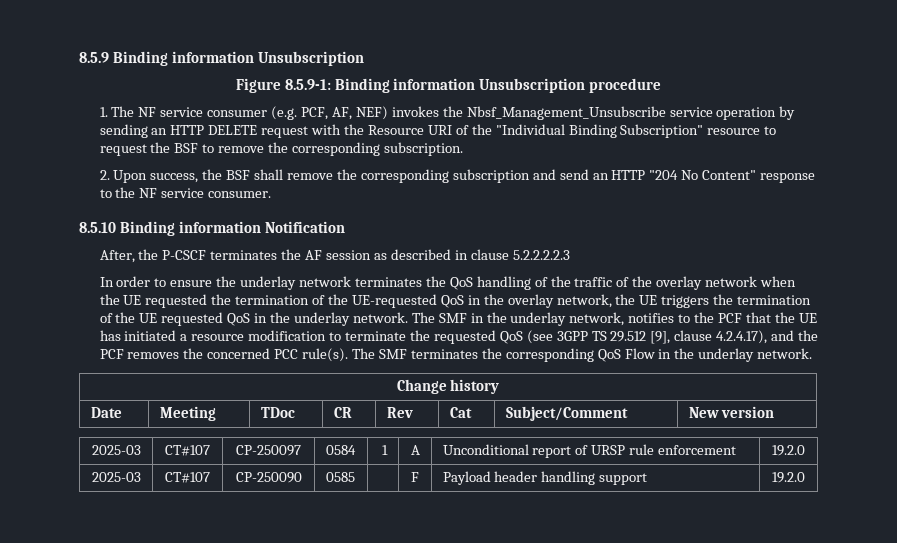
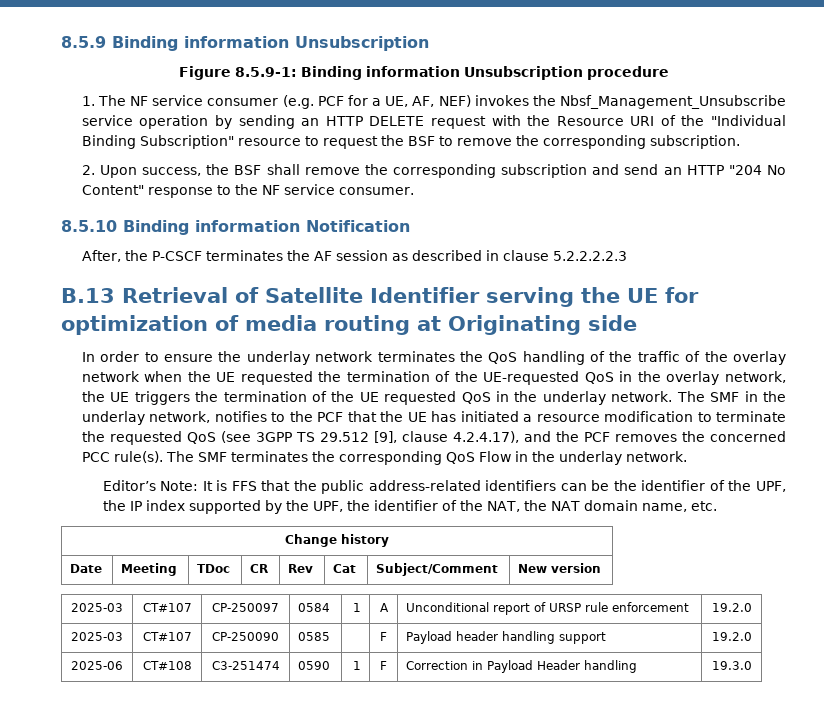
- 1. The NF service consumer (e.g. PCF, AF, NEF) invokes the Nbsf_Management_Unsubscribe service operation by sending an HTTP DELETE request with the Resource URI of the "Individual Binding Subscription" resource to request the BSF to remove the corresponding subscription.
+ 1. The NF service consumer (e.g. PCF for a UE, AF, NEF) invokes the Nbsf_Management_Unsubscribe service operation by sending an HTTP DELETE request with the Resource URI of the "Individual Binding Subscription" resource to request the BSF to remove the corresponding subscription.
+ B.13 Retrieval of Satellite Identifier serving the UE for optimization of media routing at Originating side
+ Editor’s Note: It is FFS that the public address-related identifiers can be the identifier of the UPF, the IP index supported by the UPF, the identifier of the NAT, the NAT domain name, etc.
+ 2025-06 | CT#108 | C3-251474 | 0590 | 1 | F | Correction in Payload Header handling | 19.3.0

